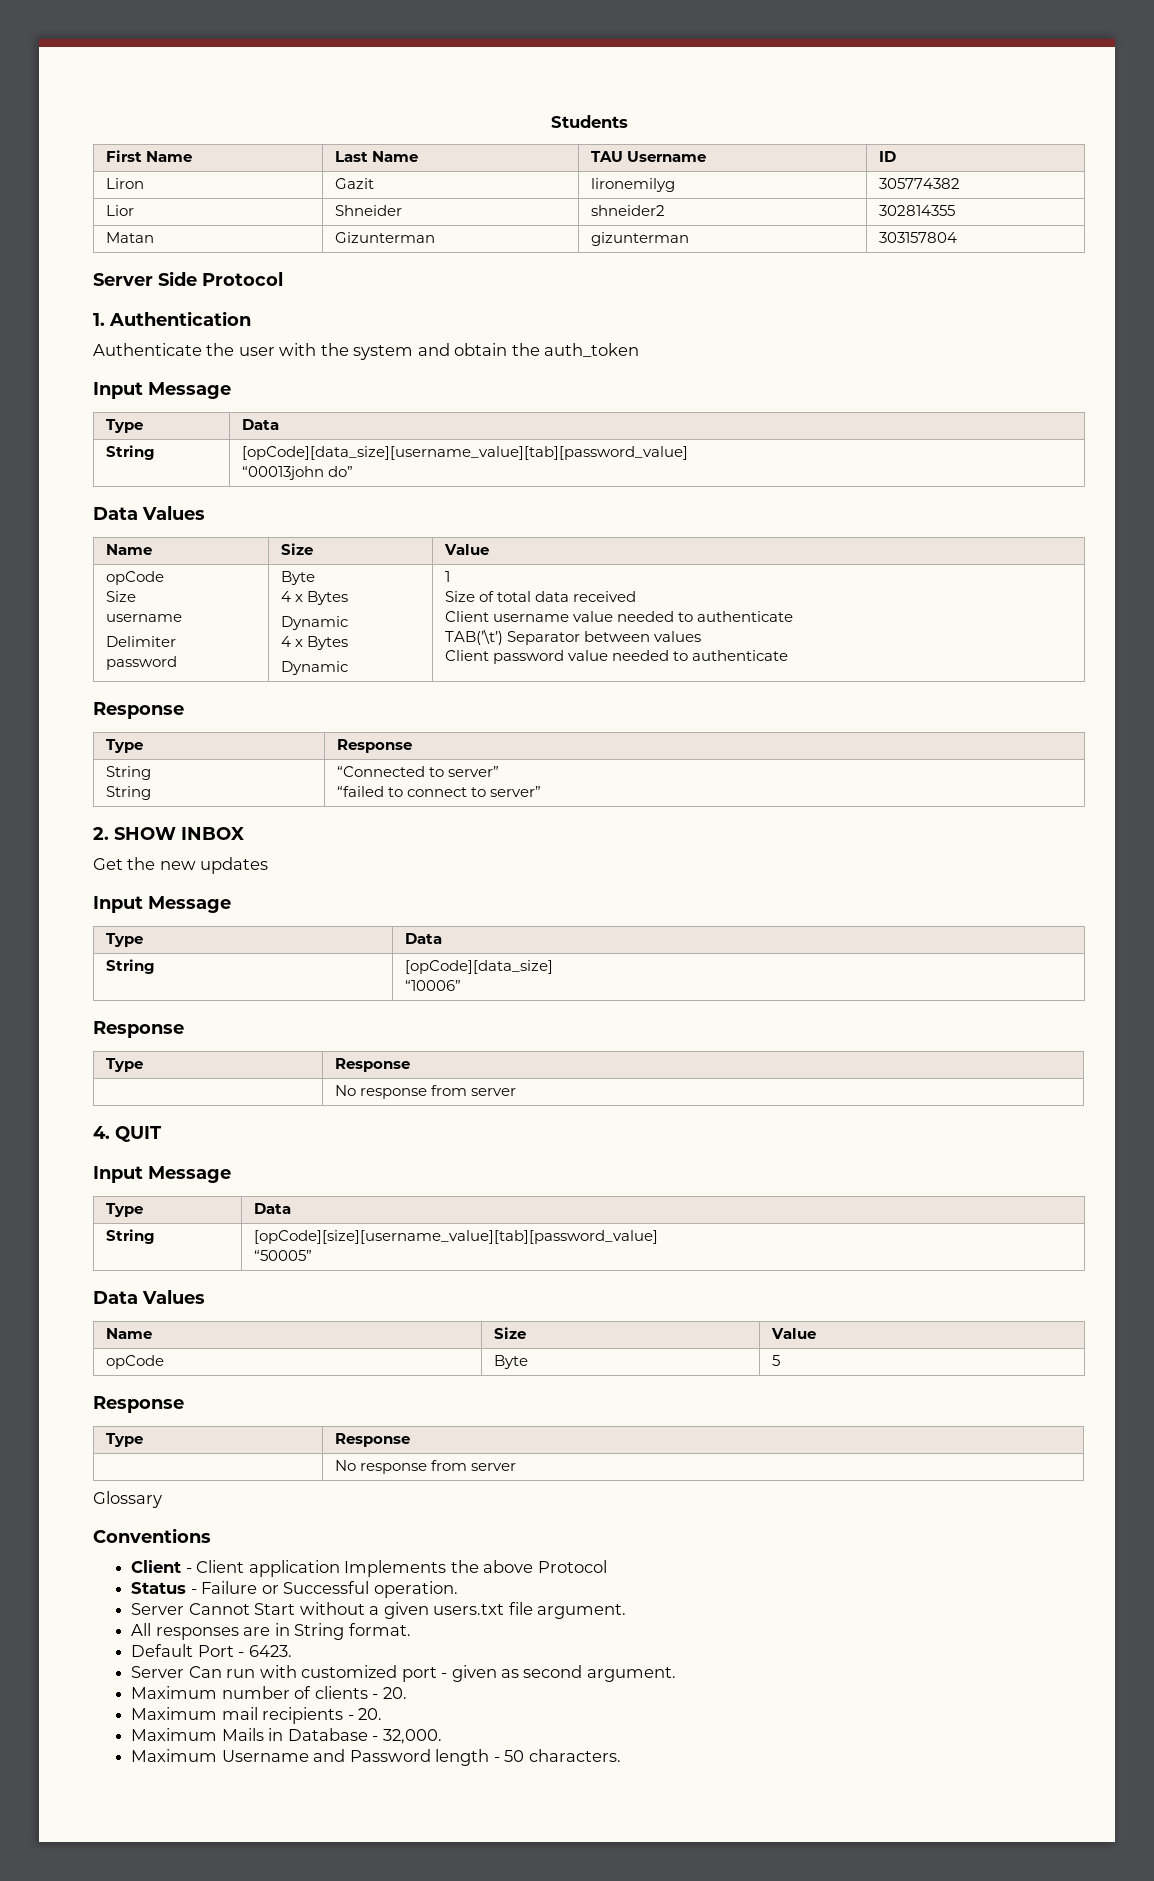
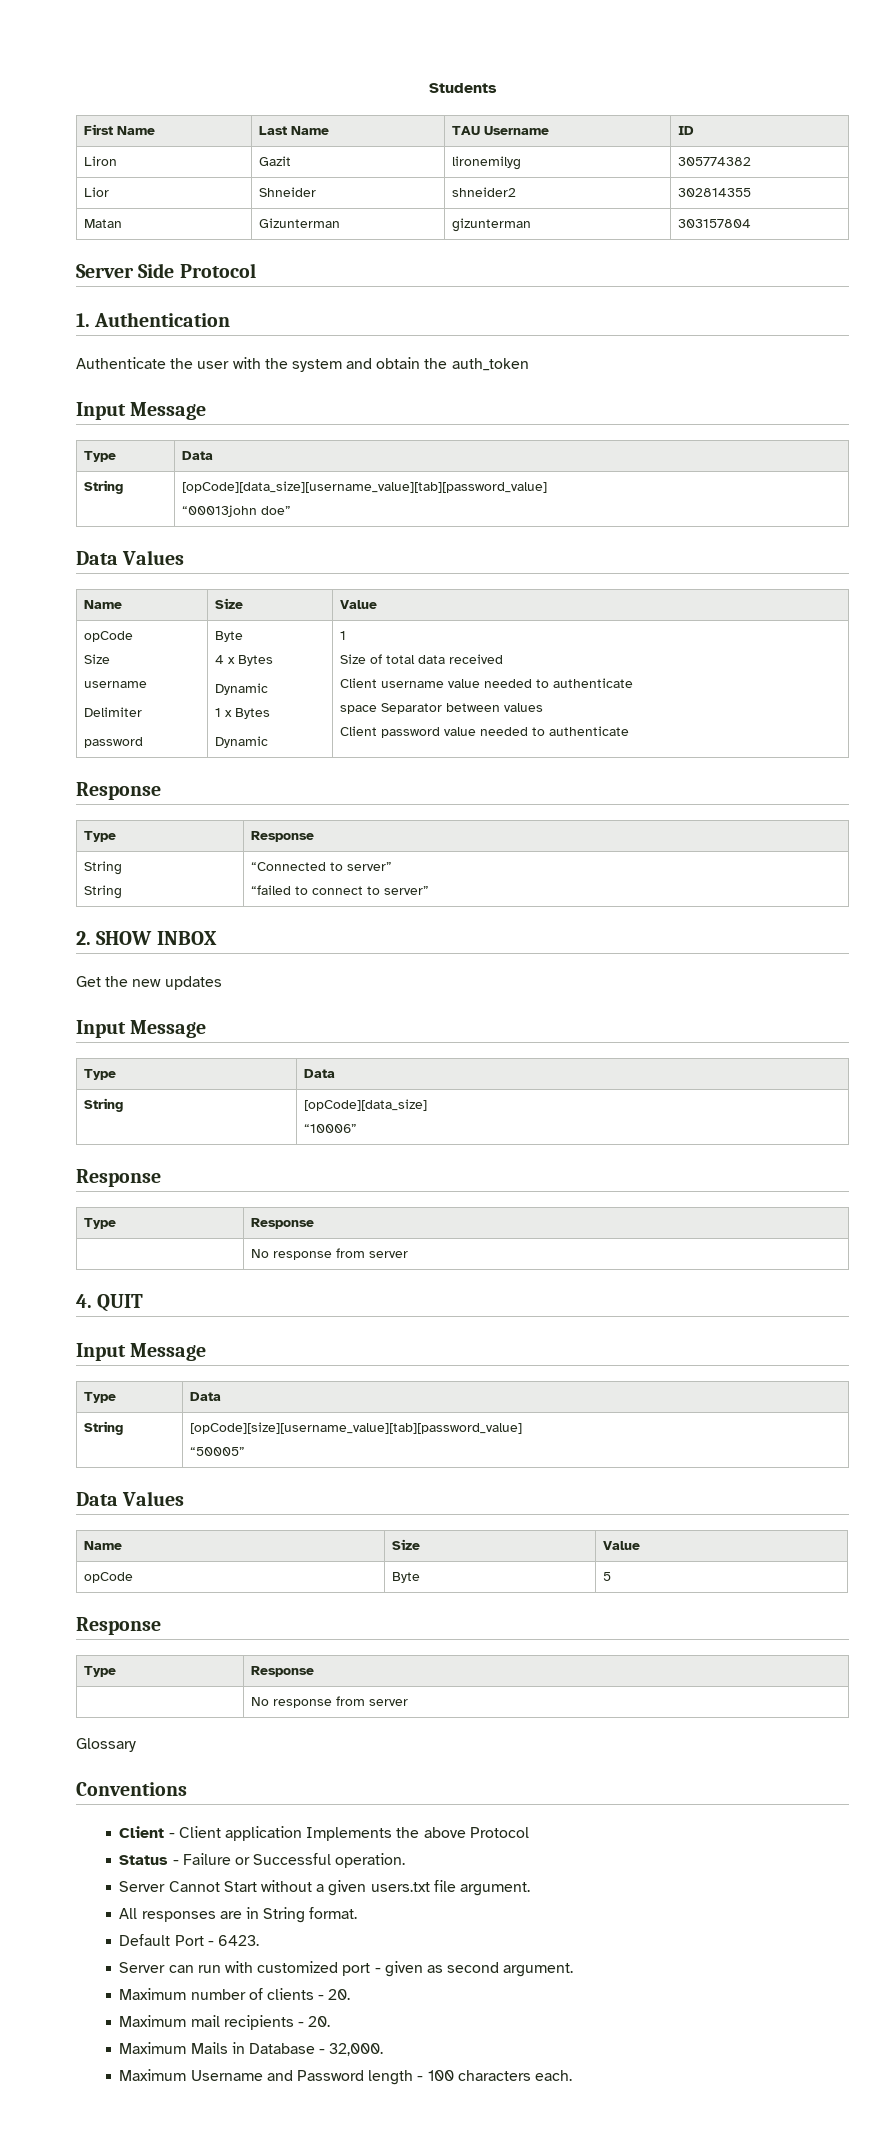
  String | [opCode][data_size][username_value][tab][password_value]
- “00013john do”
+ “00013john doe”
  Data Values
  Name | Size | Value
  opCode
  Size
  username
  Delimiter
  password | Byte
  4 x Bytes
  Dynamic
- 4 x Bytes
+ 1 x Bytes
  Dynamic | 1
  Size of total data received
  Client username value needed to authenticate
- TAB(’\t’) Separator between values
+ space Separator between values
- Server Can run with customized port - given as second argument.
+ Server can run with customized port - given as second argument.
- Maximum Username and Password length - 50 characters.
+ Maximum Username and Password length - 100 characters each.

